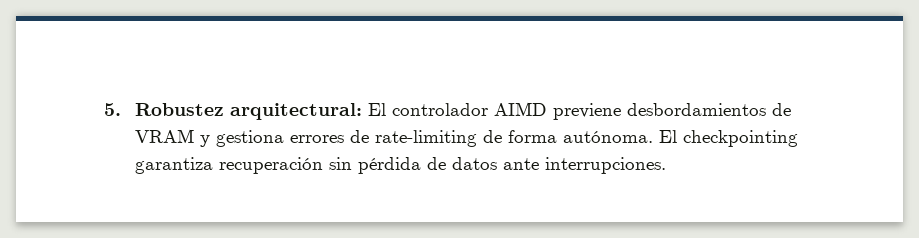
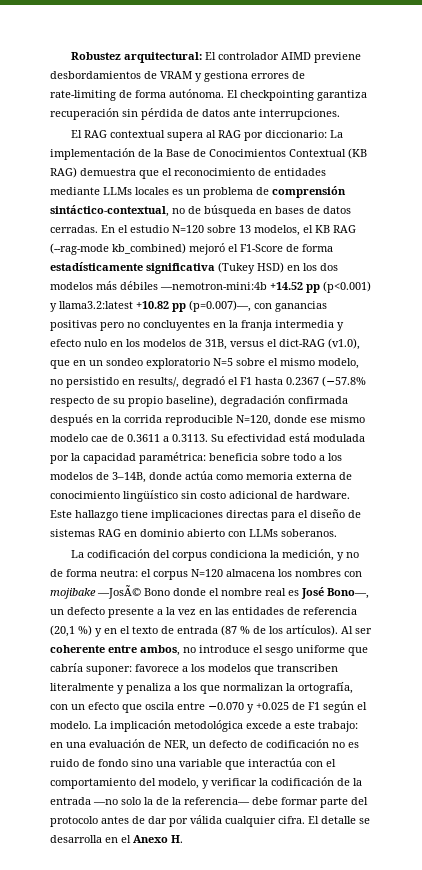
- 5. Robustez arquitectural: El controlador AIMD previene desbordamientos de VRAM y gestiona errores de rate-limiting de forma autónoma.
+ Robustez arquitectural: El controlador AIMD previene desbordamientos de VRAM y gestiona errores de rate-limiting de forma autónoma.
+ El RAG contextual supera al RAG por diccionario: La implementación de la Base de Conocimientos Contextual (KB RAG) demuestra que el reconocimiento de entidades mediante LLMs locales es un problema de comprensión sintáctico-contextual, no de búsqueda en bases de datos cerradas. En el estudio N=120 sobre 13 modelos, el KB RAG (--rag-mode kb_combined) mejoró el F1-Score de forma estadísticamente significativa (Tukey HSD) en los dos modelos más débiles —nemotron-mini:4b +14.52 pp (p<0.001) y llama3.2:latest +10.82 pp (p=0.007)—, con ganancias positivas pero no concluyentes en la franja intermedia y efecto nulo en los modelos de 31B, versus el dict-RAG (v1.0), que en un sondeo exploratorio N=5 sobre el mismo modelo, no persistido en results/, degradó el F1 hasta 0.2367 (−57.8% respecto de su propio baseline), degradación confirmada después en la corrida reproducible N=120, donde ese mismo modelo cae de 0.3611 a 0.3113. Su efectividad está modulada por la capacidad paramétrica: beneficia sobre todo a los modelos de 3–14B, donde actúa como memoria externa de conocimiento lingüístico sin costo adicional de hardware. Este hallazgo tiene implicaciones directas para el diseño de sistemas RAG en dominio abierto con LLMs soberanos.
+ La codificación del corpus condiciona la medición, y no de forma neutra: el corpus N=120 almacena los nombres con mojibake —JosÃ© Bono donde el nombre real es José Bono—, un defecto presente a la vez en las entidades de referencia (20,1 %) y en el texto de entrada (87 % de los artículos). Al ser coherente entre ambos, no introduce el sesgo uniforme que cabría suponer: favorece a los modelos que transcriben literalmente y penaliza a los que normalizan la ortografía, con un efecto que oscila entre −0.070 y +0.025 de F1 según el modelo. La implicación metodológica excede a este trabajo: en una evaluación de NER, un defecto de codificación no es ruido de fondo sino una variable que interactúa con el comportamiento del modelo, y verificar la codificación de la entrada —no solo la de la referencia— debe formar parte del protocolo antes de dar por válida cualquier cifra. El detalle se desarrolla en el Anexo H.

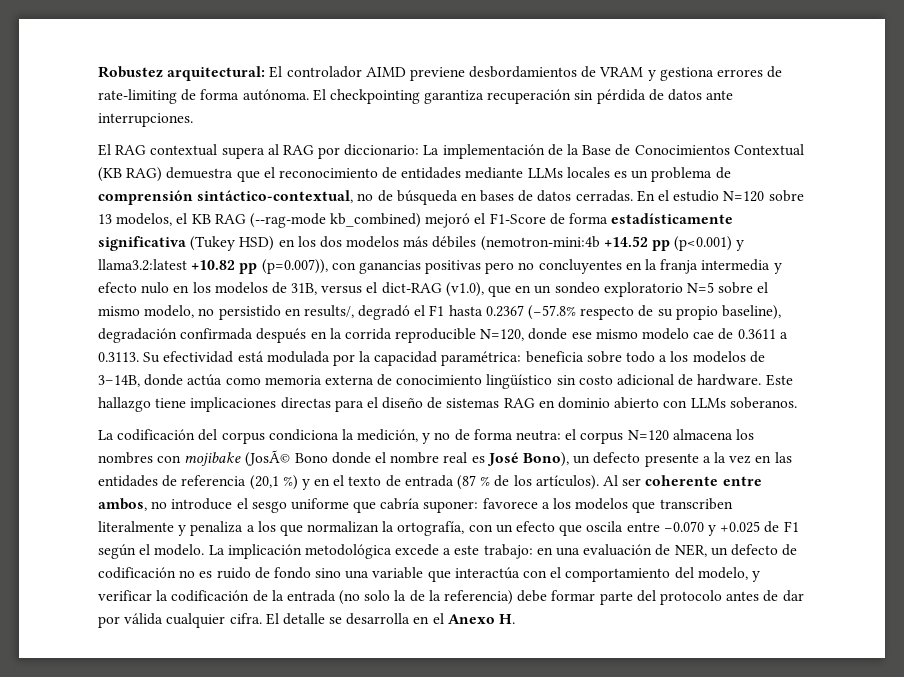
- En el estudio N=120 sobre 13 modelos, el KB RAG (--rag-mode kb_combined) mejoró el F1-Score de forma estadísticamente significativa (Tukey HSD) en los dos modelos más débiles —nemotron-mini:4b +14.52 pp (p<0.001) y llama3.2:latest +10.82 pp (p=0.007)—, con ganancias positivas pero no concluyentes en la franja intermedia y efecto nulo en los modelos de 31B, versus el dict-RAG (v1.0), que en un sondeo exploratorio N=5 sobre el mismo modelo, no persistido en results/, degradó el F1 hasta 0.2367 (−57.8% respecto de su propio baseline), degradación confirmada después en la corrida reproducible N=120, donde ese mismo modelo cae de 0.3611 a 0.3113. Su efectividad está modulada por la capacidad paramétrica:
+ En el estudio N=120 sobre 13 modelos, el KB RAG (--rag-mode kb_combined) mejoró el F1-Score de forma estadísticamente significativa (Tukey HSD) en los dos modelos más débiles (nemotron-mini:4b +14.52 pp (p<0.001) y llama3.2:latest +10.82 pp (p=0.007)), con ganancias positivas pero no concluyentes en la franja intermedia y efecto nulo en los modelos de 31B, versus el dict-RAG (v1.0), que en un sondeo exploratorio N=5 sobre el mismo modelo, no persistido en results/, degradó el F1 hasta 0.2367 (−57.8% respecto de su propio baseline), degradación confirmada después en la corrida reproducible N=120, donde ese mismo modelo cae de 0.3611 a 0.3113. Su efectividad está modulada por la capacidad paramétrica:
- La codificación del corpus condiciona la medición, y no de forma neutra: el corpus N=120 almacena los nombres con mojibake —JosÃ© Bono donde el nombre real es José Bono—, un defecto presente a la vez en las entidades de referencia (20,1 %) y en el texto de entrada (87 % de los artículos).
+ La codificación del corpus condiciona la medición, y no de forma neutra: el corpus N=120 almacena los nombres con mojibake (JosÃ© Bono donde el nombre real es José Bono), un defecto presente a la vez en las entidades de referencia (20,1 %) y en el texto de entrada (87 % de los artículos).
- La implicación metodológica excede a este trabajo: en una evaluación de NER, un defecto de codificación no es ruido de fondo sino una variable que interactúa con el comportamiento del modelo, y verificar la codificación de la entrada —no solo la de la referencia— debe formar parte del protocolo antes de dar por válida cualquier cifra.
+ La implicación metodológica excede a este trabajo: en una evaluación de NER, un defecto de codificación no es ruido de fondo sino una variable que interactúa con el comportamiento del modelo, y verificar la codificación de la entrada (no solo la de la referencia) debe formar parte del protocolo antes de dar por válida cualquier cifra.

